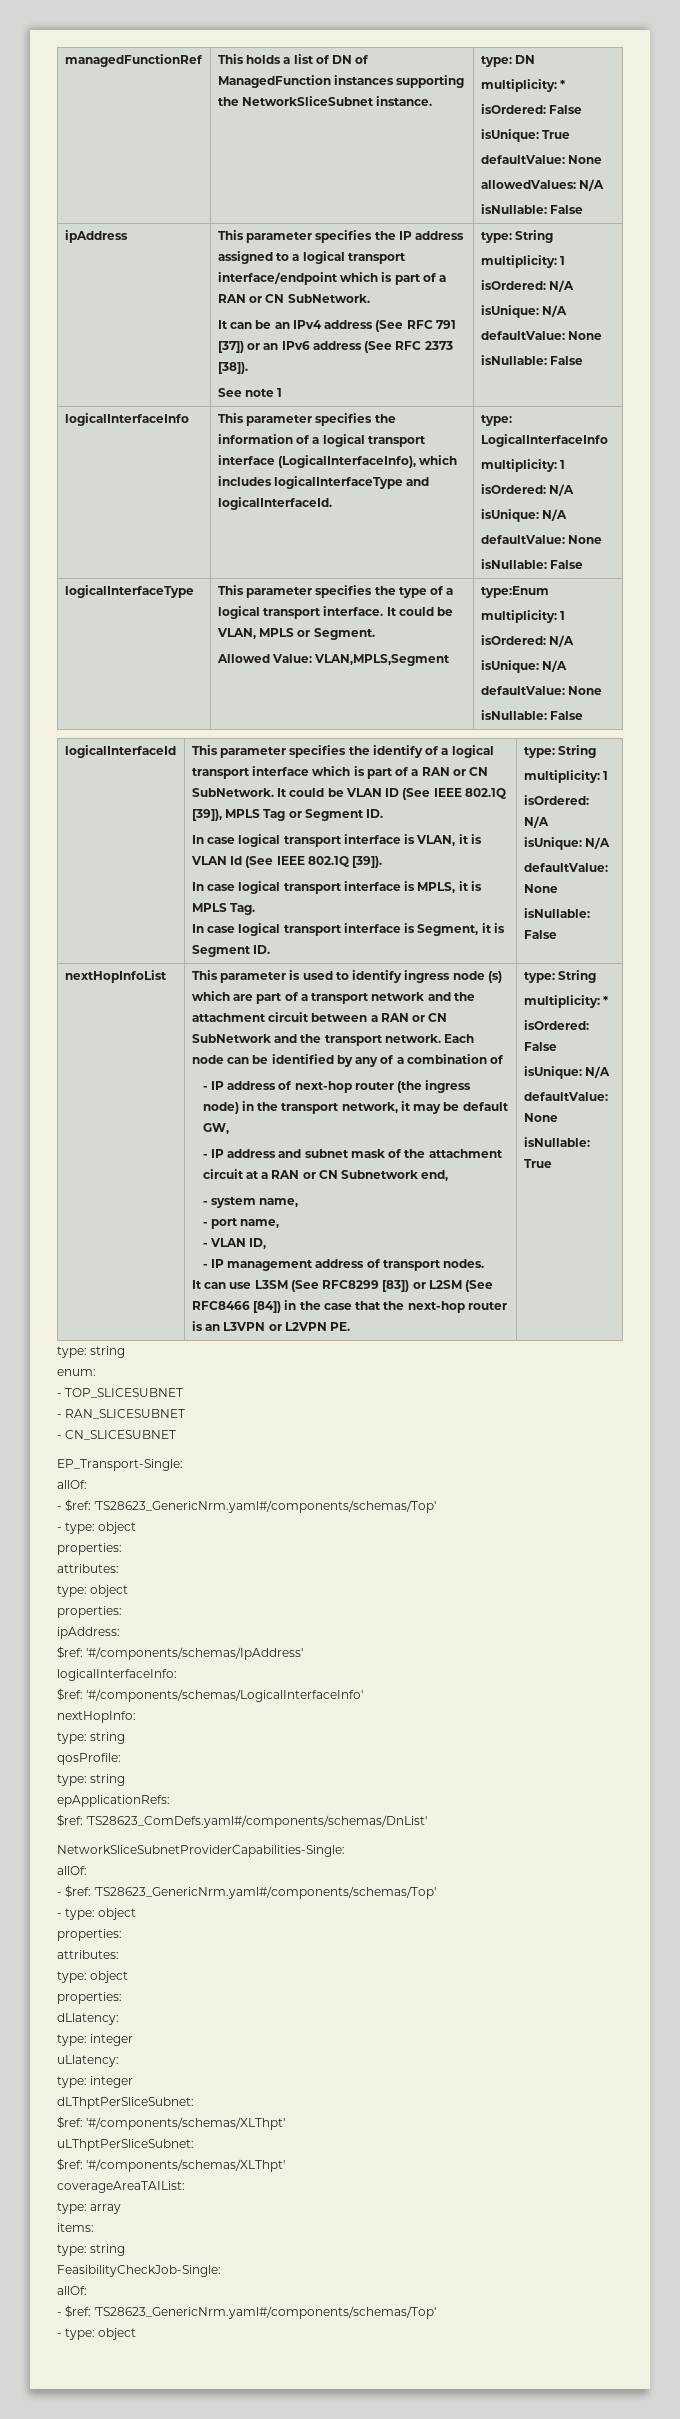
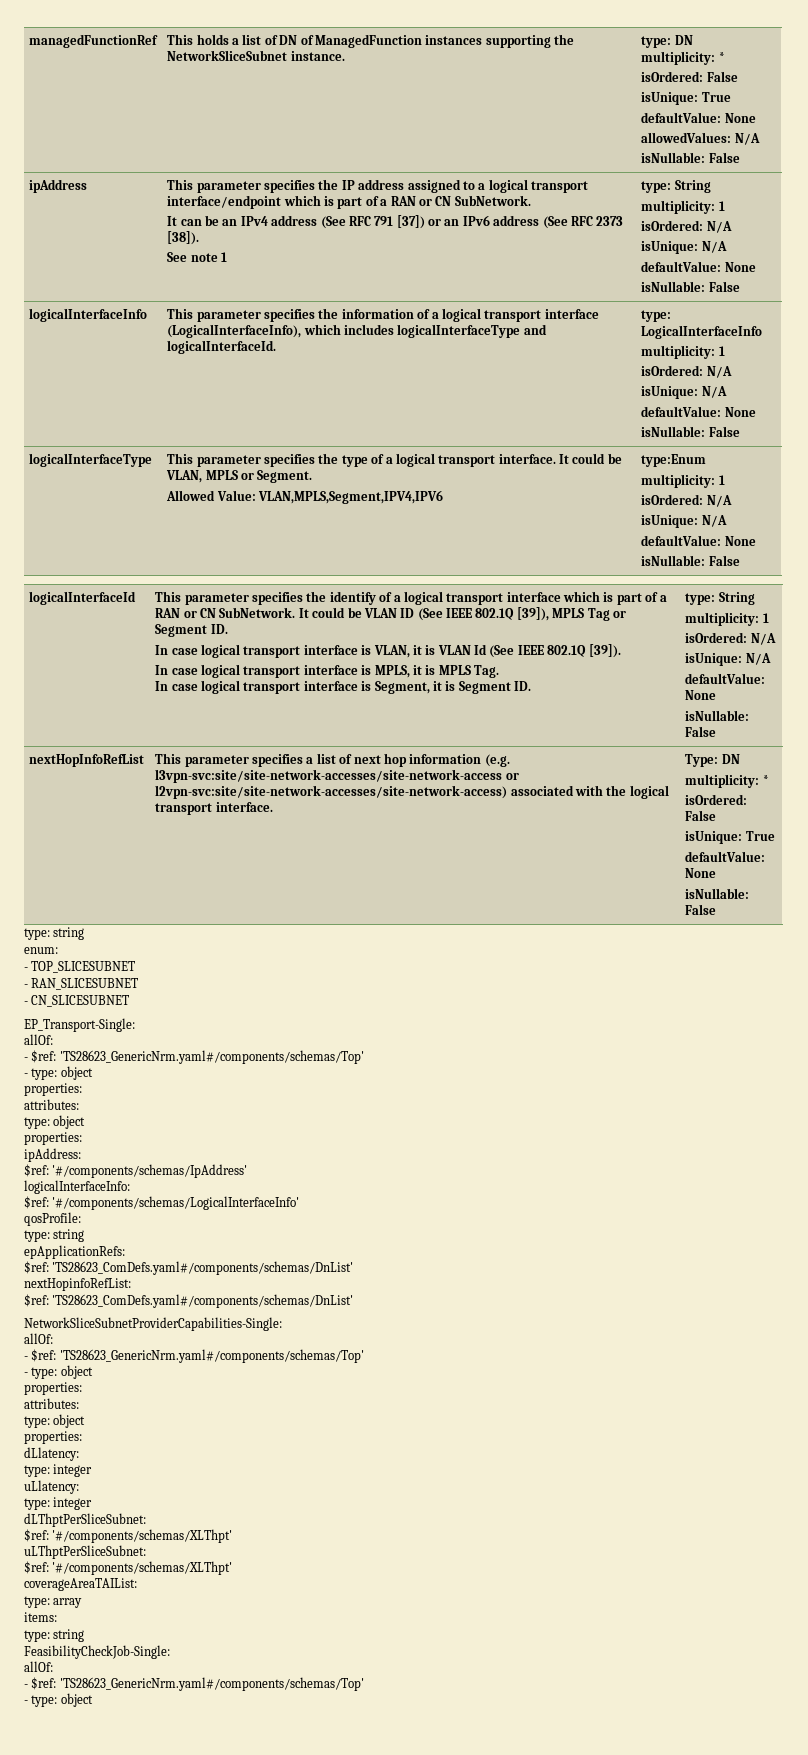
  logicalInterfaceType | This parameter specifies the type of a logical transport interface. It could be VLAN, MPLS or Segment.
- Allowed Value: VLAN,MPLS,Segment | type:Enum
+ Allowed Value: VLAN,MPLS,Segment,IPV4,IPV6 | type:Enum
- nextHopInfoList | This parameter is used to identify ingress node (s) which are part of a transport network and the attachment circuit between a RAN or CN SubNetwork and the transport network. Each node can be identified by any of a combination of
- - IP address of next-hop router (the ingress node) in the transport network, it may be default GW,
- - IP address and subnet mask of the attachment circuit at a RAN or CN Subnetwork end,
- - system name,
- - port name,
- - VLAN ID,
- - IP management address of transport nodes.
- It can use L3SM (See RFC8299 [83]) or L2SM (See RFC8466 [84]) in the case that the next-hop router is an L3VPN or L2VPN PE. | type: String
+ nextHopInfoRefList | This parameter specifies a list of next hop information (e.g. l3vpn-svc:site/site-network-accesses/site-network-access or l2vpn-svc:site/site-network-accesses/site-network-access) associated with the logical transport interface. | Type: DN
  multiplicity: *
  isOrdered: False
- isUnique: N/A
+ isUnique: True
  defaultValue: None
- isNullable: True
+ isNullable: False
- nextHopInfo:
- type: string
+ nextHopinfoRefList:
+ $ref: 'TS28623_ComDefs.yaml#/components/schemas/DnList'

